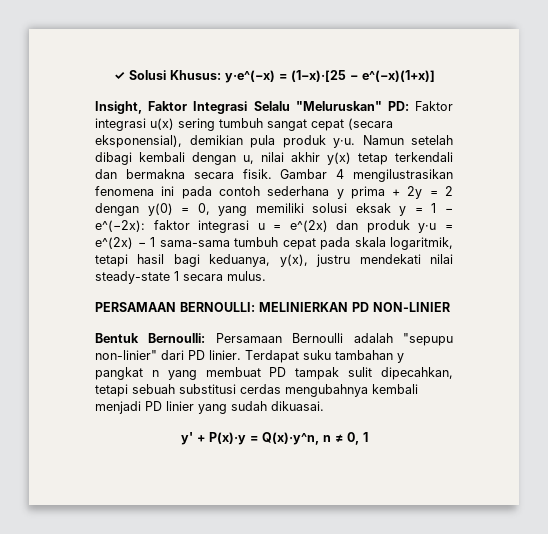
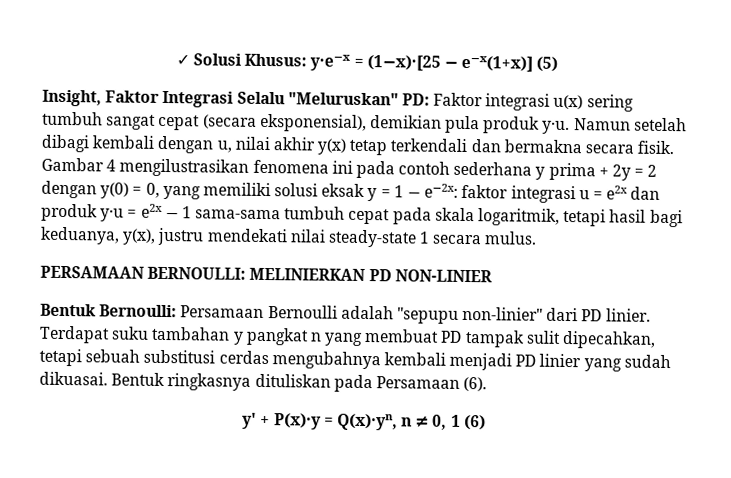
- ✓ Solusi Khusus: y·e^(−x) = (1−x)·[25 − e^(−x)(1+x)]
+ ✓ Solusi Khusus: y·e−x = (1−x)·[25 − e−x(1+x)] (5)
- Gambar 4 mengilustrasikan fenomena ini pada contoh sederhana y prima + 2y = 2 dengan y(0) = 0, yang memiliki solusi eksak y = 1 − e^(−2x): faktor integrasi u = e^(2x) dan produk y·u = e^(2x) − 1 sama-sama tumbuh cepat pada skala logaritmik, tetapi hasil bagi keduanya, y(x), justru mendekati nilai steady-state 1 secara mulus.
+ Gambar 4 mengilustrasikan fenomena ini pada contoh sederhana y prima + 2y = 2 dengan y(0) = 0, yang memiliki solusi eksak y = 1 − e−2x: faktor integrasi u = e2x dan produk y·u = e2x − 1 sama-sama tumbuh cepat pada skala logaritmik, tetapi hasil bagi keduanya, y(x), justru mendekati nilai steady-state 1 secara mulus.
+ Bentuk ringkasnya dituliskan pada Persamaan (6).
- y' + P(x)·y = Q(x)·y^n, n ≠ 0, 1
+ y' + P(x)·y = Q(x)·yn, n ≠ 0, 1 (6)

